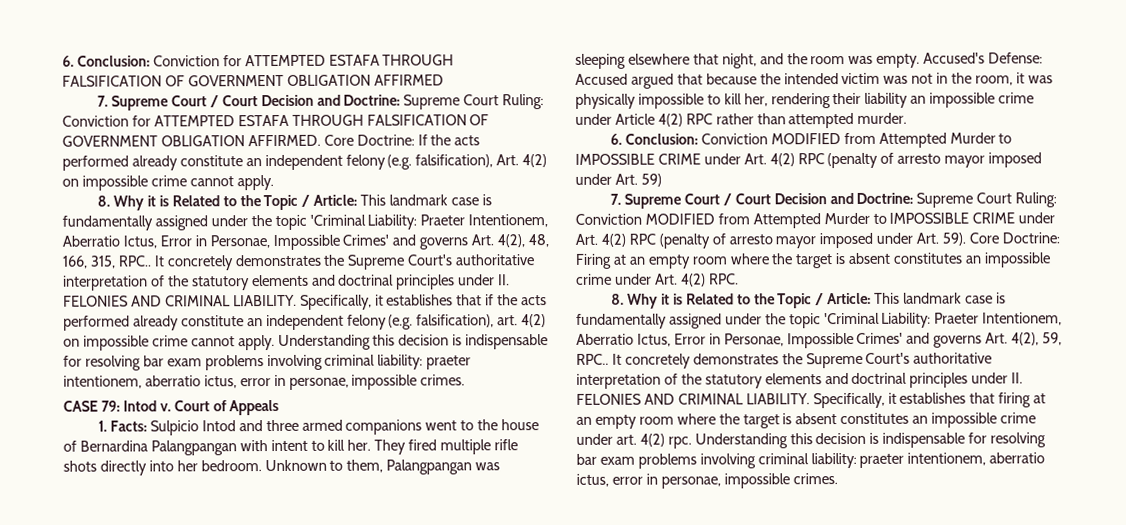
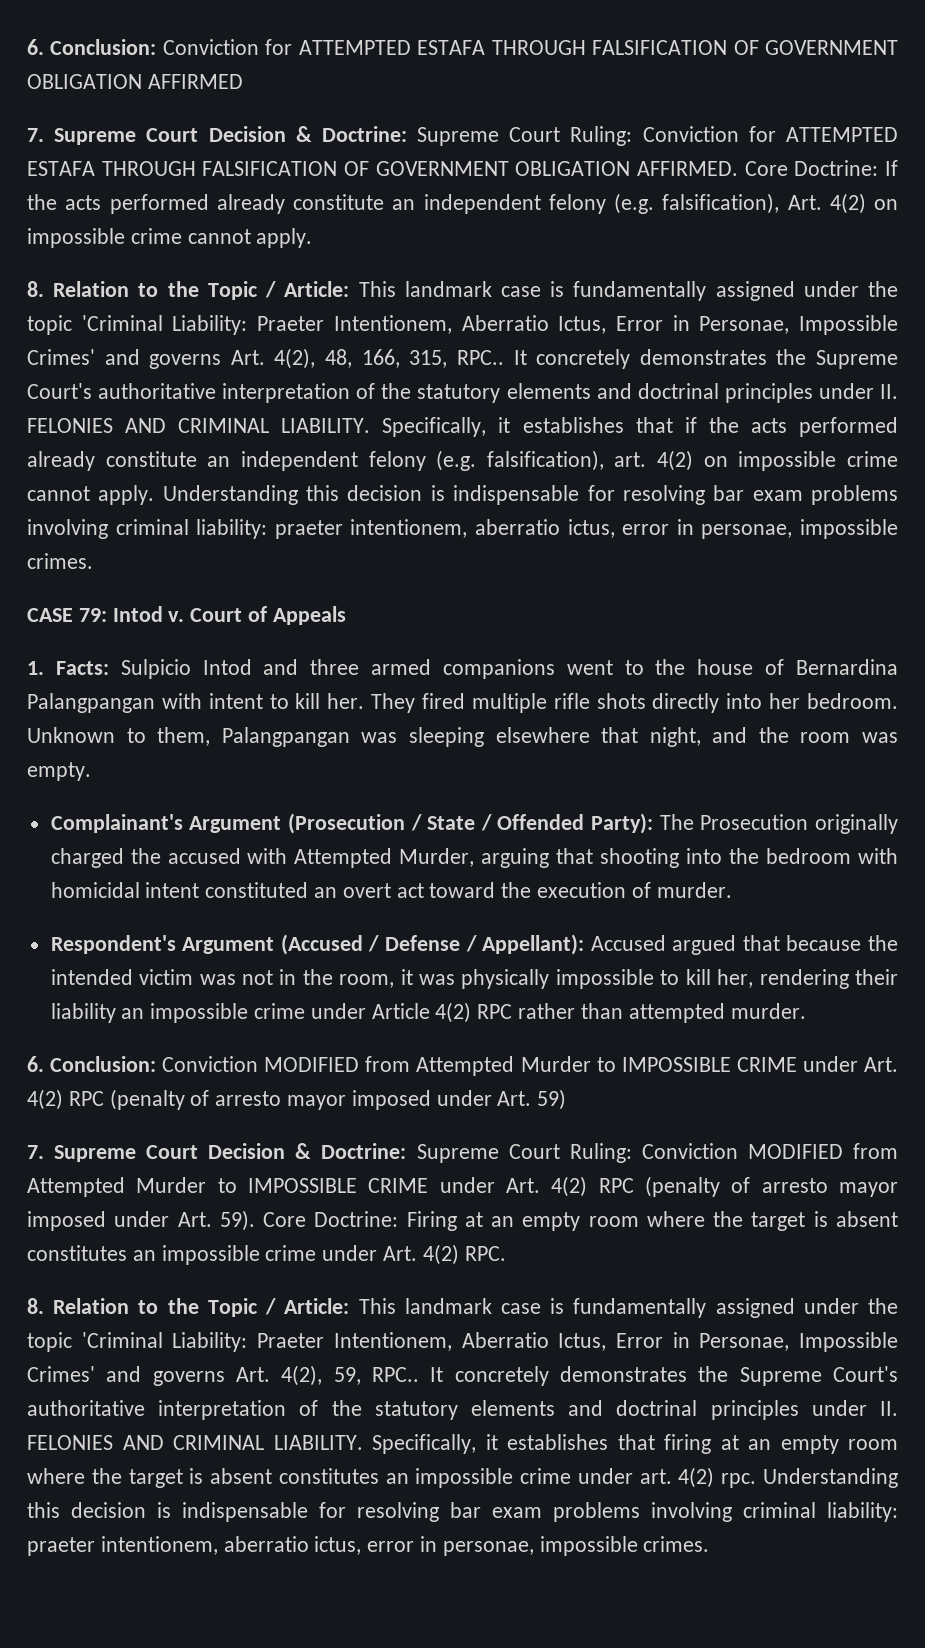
- 7. Supreme Court / Court Decision and Doctrine: Supreme Court Ruling: Conviction for ATTEMPTED ESTAFA THROUGH FALSIFICATION OF GOVERNMENT OBLIGATION AFFIRMED.
+ 7. Supreme Court Decision & Doctrine: Supreme Court Ruling: Conviction for ATTEMPTED ESTAFA THROUGH FALSIFICATION OF GOVERNMENT OBLIGATION AFFIRMED.
- 8. Why it is Related to the Topic / Article: This landmark case is fundamentally assigned under the topic 'Criminal Liability: Praeter Intentionem, Aberratio Ictus, Error in Personae, Impossible Crimes' and governs Art. 4(2), 48, 166, 315, RPC..
+ 8. Relation to the Topic / Article: This landmark case is fundamentally assigned under the topic 'Criminal Liability: Praeter Intentionem, Aberratio Ictus, Error in Personae, Impossible Crimes' and governs Art. 4(2), 48, 166, 315, RPC..
- Unknown to them, Palangpangan was sleeping elsewhere that night, and the room was empty. Accused's Defense: Accused argued that because the intended victim was not in the room, it was physically impossible to kill her, rendering their liability an impossible crime under Article 4(2) RPC rather than attempted murder.
+ Unknown to them, Palangpangan was sleeping elsewhere that night, and the room was empty.
+ Complainant's Argument (Prosecution / State / Offended Party): The Prosecution originally charged the accused with Attempted Murder, arguing that shooting into the bedroom with homicidal intent constituted an overt act toward the execution of murder.
+ Respondent's Argument (Accused / Defense / Appellant): Accused argued that because the intended victim was not in the room, it was physically impossible to kill her, rendering their liability an impossible crime under Article 4(2) RPC rather than attempted murder.
- 7. Supreme Court / Court Decision and Doctrine: Supreme Court Ruling: Conviction MODIFIED from Attempted Murder to IMPOSSIBLE CRIME under Art. 4(2) RPC (penalty of arresto mayor imposed under Art. 59).
+ 7. Supreme Court Decision & Doctrine: Supreme Court Ruling: Conviction MODIFIED from Attempted Murder to IMPOSSIBLE CRIME under Art. 4(2) RPC (penalty of arresto mayor imposed under Art. 59).
- 8. Why it is Related to the Topic / Article: This landmark case is fundamentally assigned under the topic 'Criminal Liability: Praeter Intentionem, Aberratio Ictus, Error in Personae, Impossible Crimes' and governs Art. 4(2), 59, RPC..
+ 8. Relation to the Topic / Article: This landmark case is fundamentally assigned under the topic 'Criminal Liability: Praeter Intentionem, Aberratio Ictus, Error in Personae, Impossible Crimes' and governs Art. 4(2), 59, RPC..

